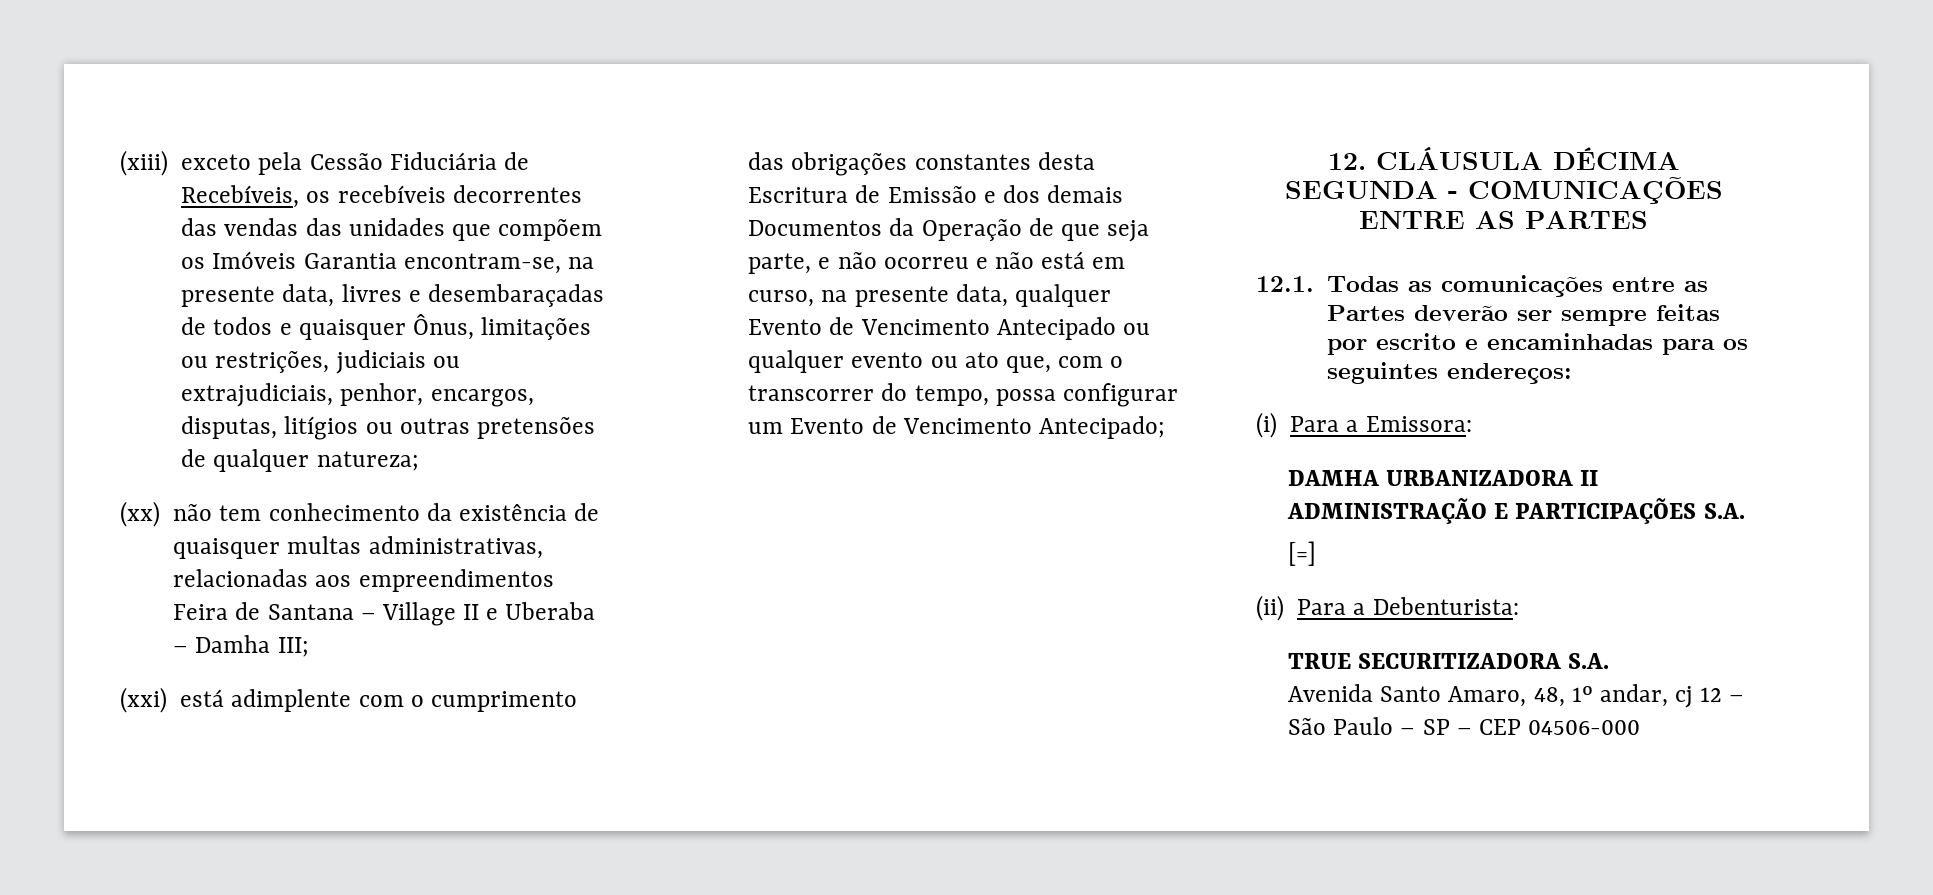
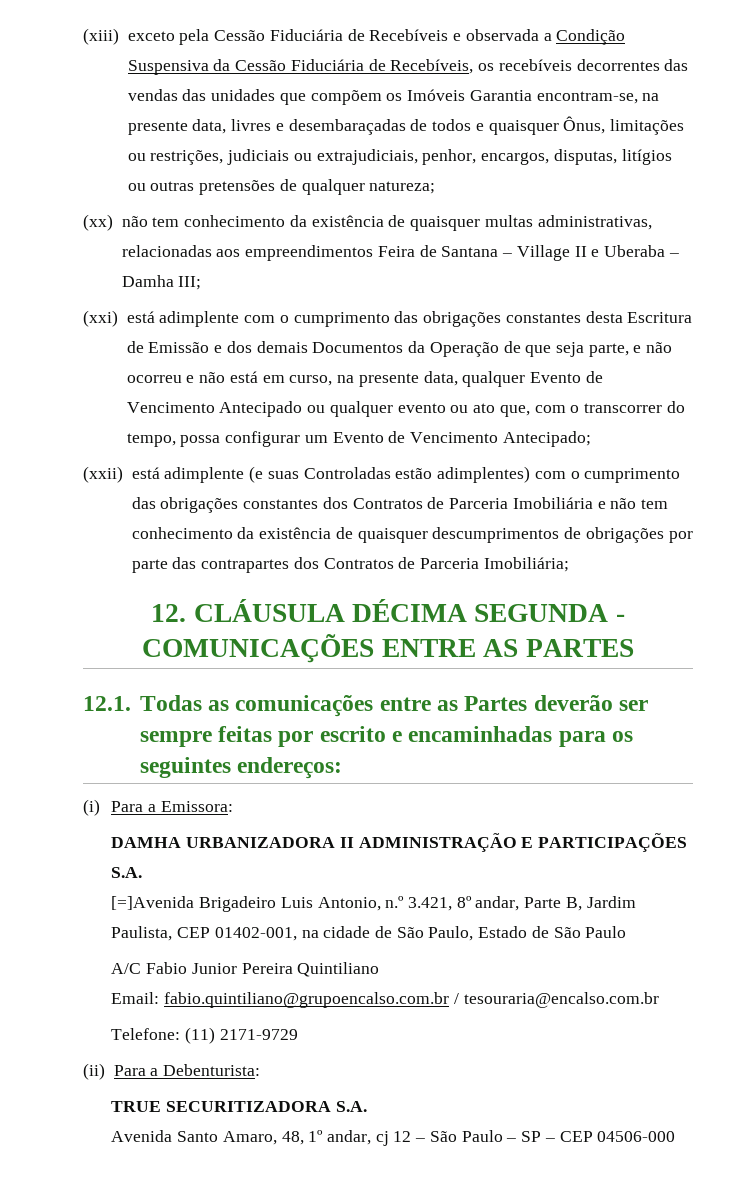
- (xiii) exceto pela Cessão Fiduciária de Recebíveis, os recebíveis decorrentes das vendas das unidades que compõem os Imóveis Garantia encontram-se, na presente data, livres e desembaraçadas de todos e quaisquer Ônus, limitações ou restrições, judiciais ou extrajudiciais, penhor, encargos, disputas, litígios ou outras pretensões de qualquer natureza;
+ (xiii) exceto pela Cessão Fiduciária de Recebíveis e observada a Condição Suspensiva da Cessão Fiduciária de Recebíveis, os recebíveis decorrentes das vendas das unidades que compõem os Imóveis Garantia encontram-se, na presente data, livres e desembaraçadas de todos e quaisquer Ônus, limitações ou restrições, judiciais ou extrajudiciais, penhor, encargos, disputas, litígios ou outras pretensões de qualquer natureza;
+ (xxii) está adimplente (e suas Controladas estão adimplentes) com o cumprimento das obrigações constantes dos Contratos de Parceria Imobiliária e não tem conhecimento da existência de quaisquer descumprimentos de obrigações por parte das contrapartes dos Contratos de Parceria Imobiliária;
- [=]
+ [=]Avenida Brigadeiro Luis Antonio, n.º 3.421, 8º andar, Parte B, Jardim Paulista, CEP 01402-001, na cidade de São Paulo, Estado de São Paulo
+ A/C Fabio Junior Pereira Quintiliano
+ Email: fabio.quintiliano@grupoencalso.com.br / tesouraria@encalso.com.br
+ Telefone: (11) 2171-9729

